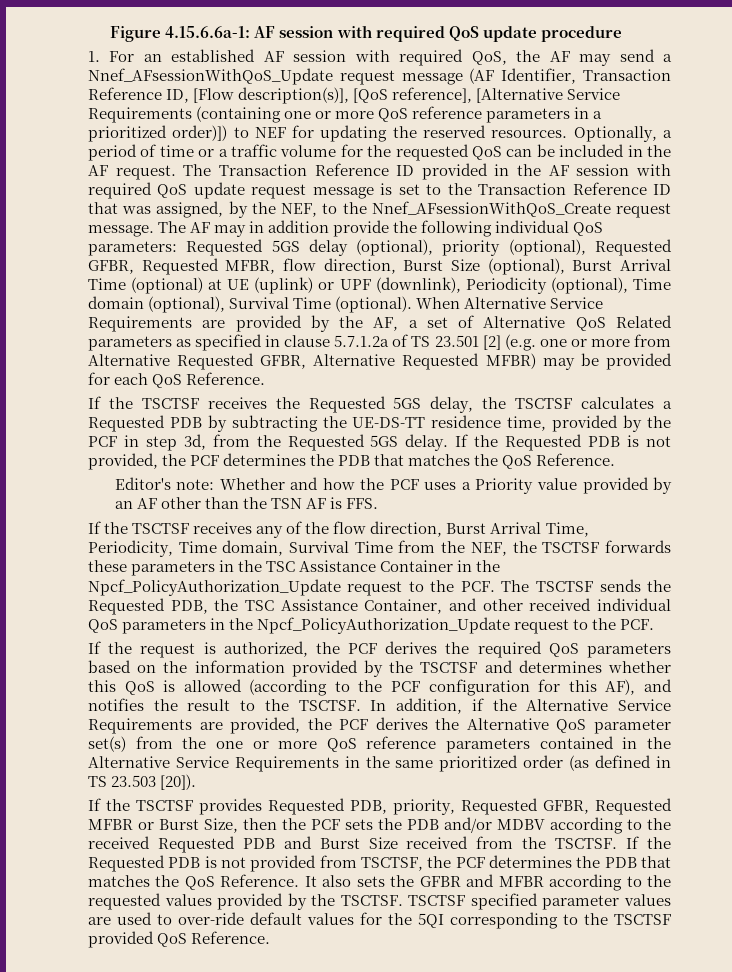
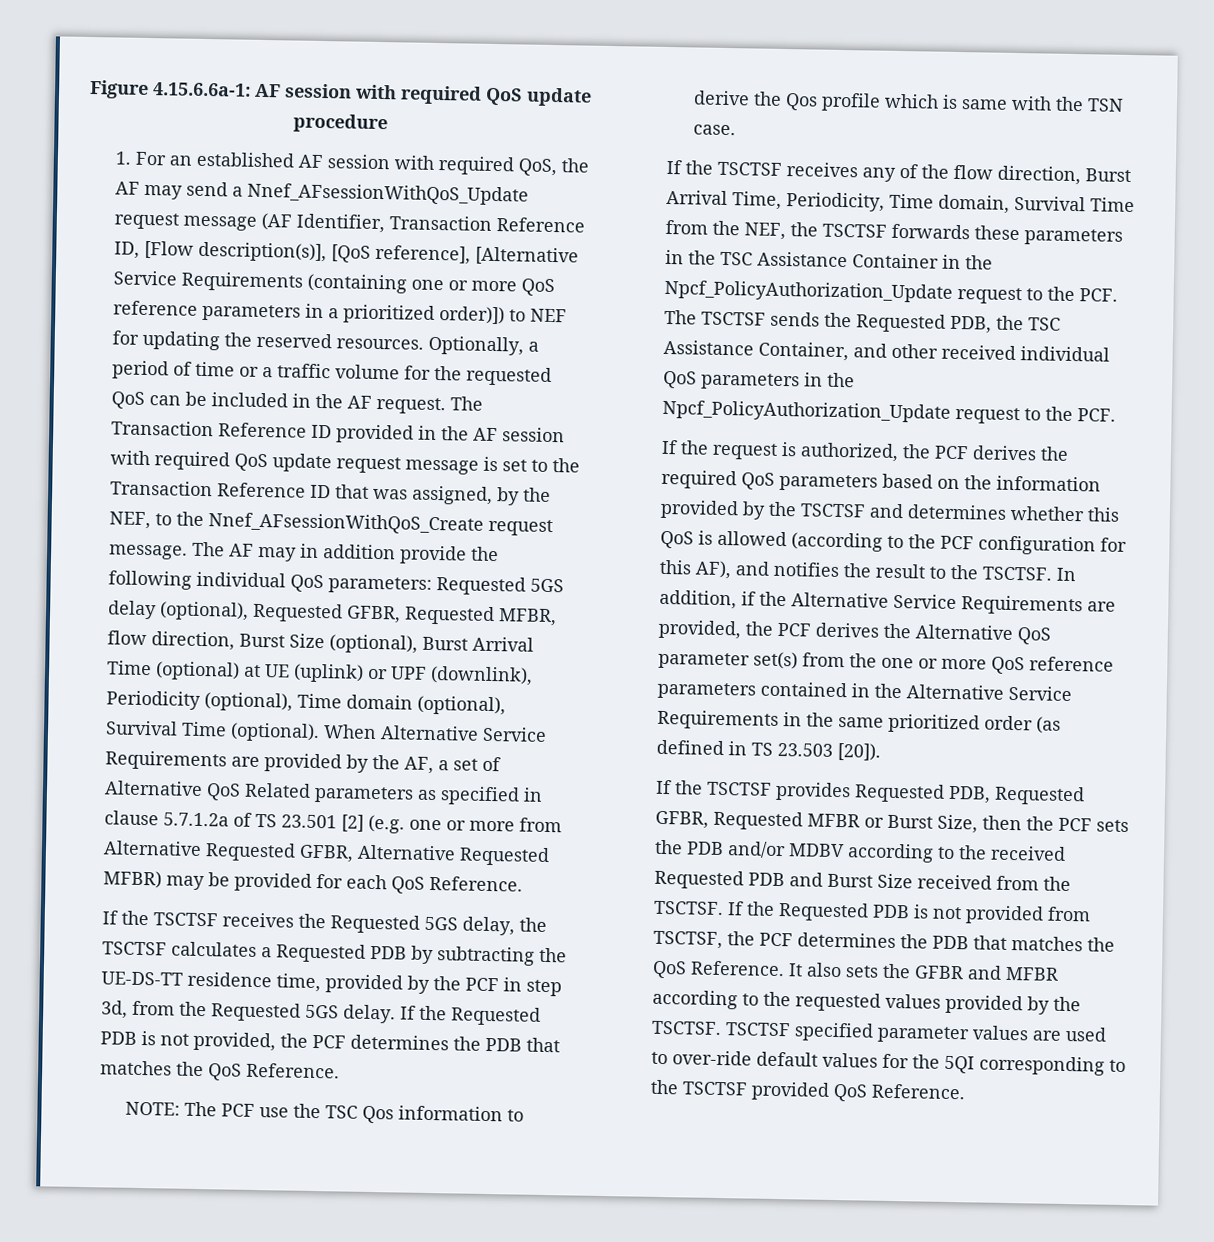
- The AF may in addition provide the following individual QoS parameters: Requested 5GS delay (optional), priority (optional), Requested GFBR, Requested MFBR, flow direction, Burst Size (optional), Burst Arrival Time (optional) at UE (uplink) or UPF (downlink), Periodicity (optional), Time domain (optional), Survival Time (optional).
+ The AF may in addition provide the following individual QoS parameters: Requested 5GS delay (optional), Requested GFBR, Requested MFBR, flow direction, Burst Size (optional), Burst Arrival Time (optional) at UE (uplink) or UPF (downlink), Periodicity (optional), Time domain (optional), Survival Time (optional).
- Editor's note: Whether and how the PCF uses a Priority value provided by an AF other than the TSN AF is FFS.
+ NOTE: The PCF use the TSC Qos information to derive the Qos profile which is same with the TSN case.
- If the TSCTSF provides Requested PDB, priority, Requested GFBR, Requested MFBR or Burst Size, then the PCF sets the PDB and/or MDBV according to the received Requested PDB and Burst Size received from the TSCTSF.
+ If the TSCTSF provides Requested PDB, Requested GFBR, Requested MFBR or Burst Size, then the PCF sets the PDB and/or MDBV according to the received Requested PDB and Burst Size received from the TSCTSF.

